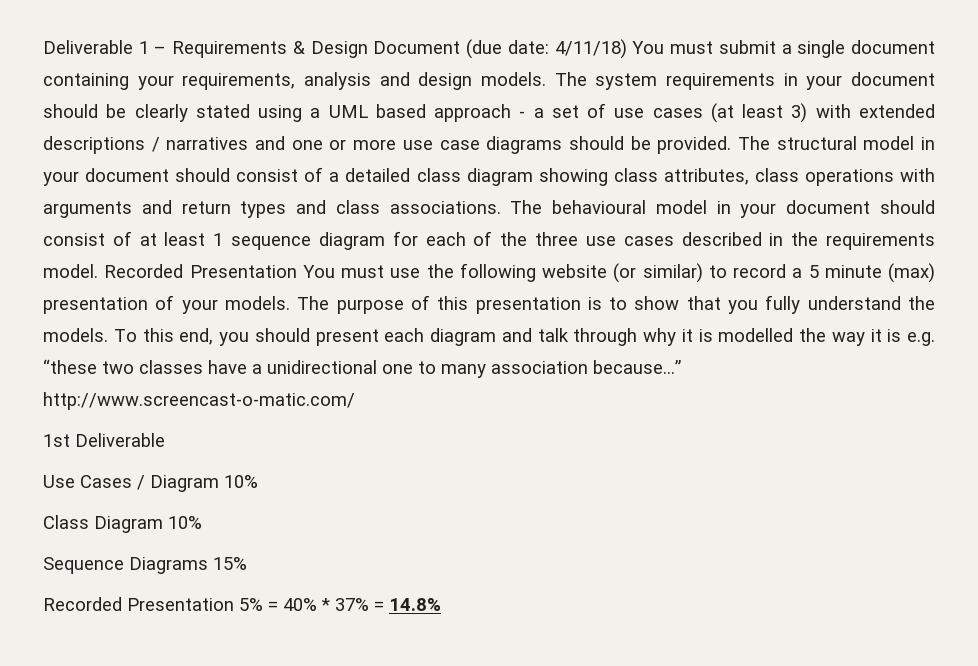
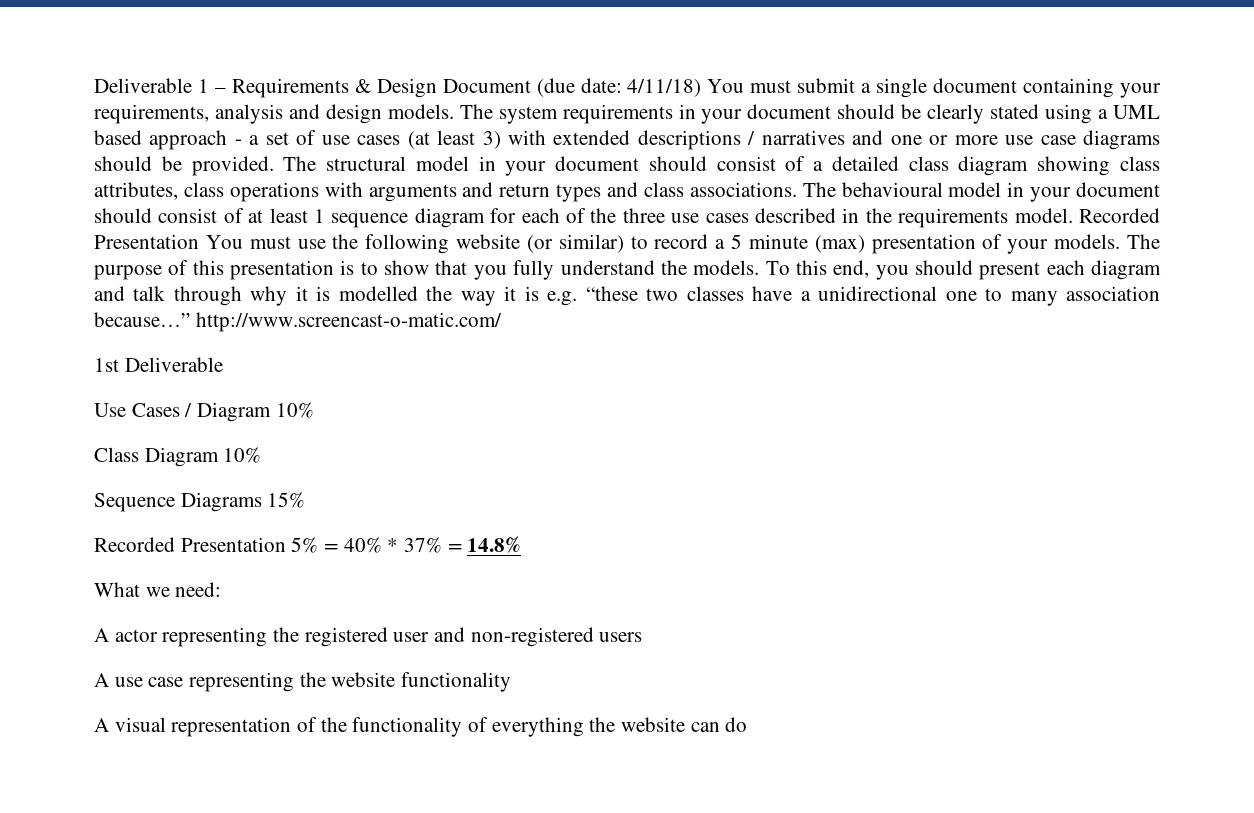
+ What we need:
+ A actor representing the registered user and non-registered users
+ A use case representing the website functionality
+ A visual representation of the functionality of everything the website can do

